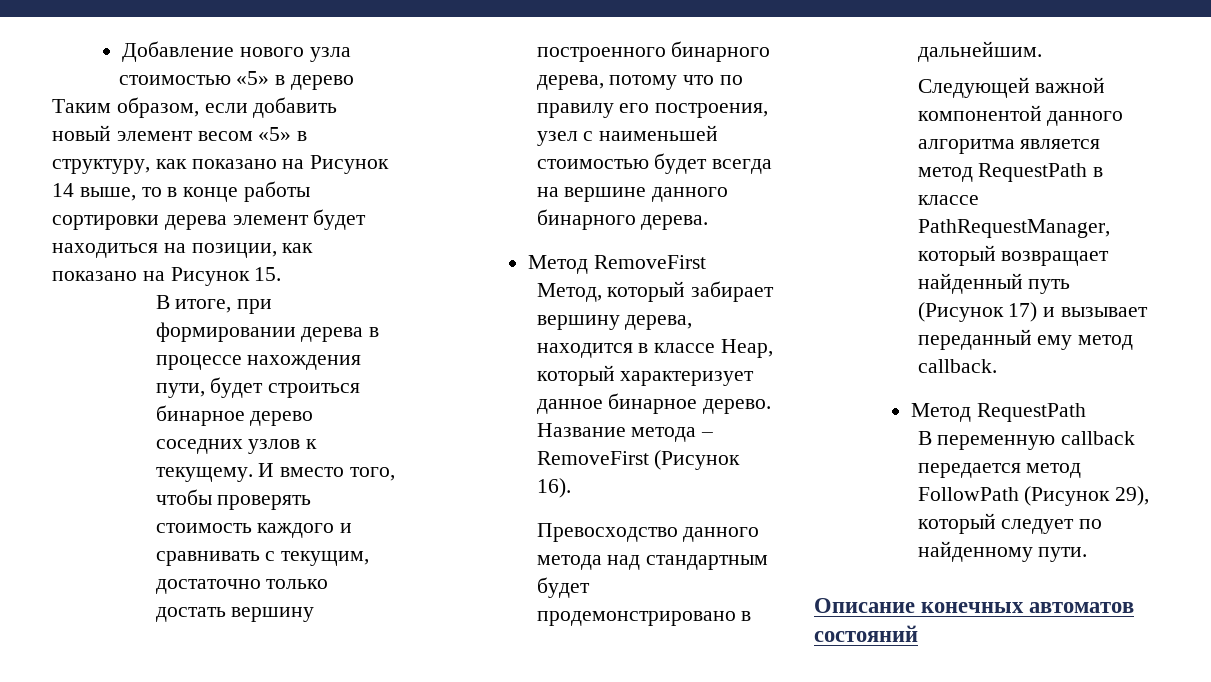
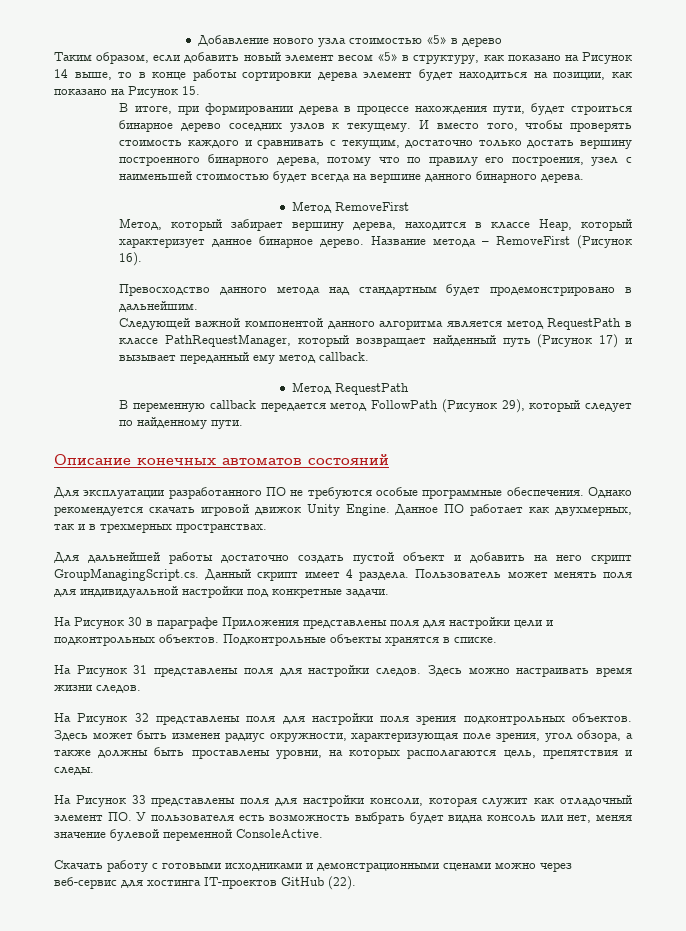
+ Для эксплуатации разработанного ПО не требуются особые программные обеспечения. Однако рекомендуется скачать игровой движок Unity Engine. Данное ПО работает как двухмерных, так и в трехмерных пространствах.
+ Для дальнейшей работы достаточно создать пустой объект и добавить на него скрипт GroupManagingScript.cs. Данный скрипт имеет 4 раздела. Пользователь может менять поля для индивидуальной настройки под конкретные задачи.
+ На Рисунок 30 в параграфе Приложения представлены поля для настройки цели и подконтрольных объектов. Подконтрольные объекты хранятся в списке.
+ На Рисунок 31 представлены поля для настройки следов. Здесь можно настраивать время жизни следов.
+ На Рисунок 32 представлены поля для настройки поля зрения подконтрольных объектов. Здесь может быть изменен радиус окружности, характеризующая поле зрения, угол обзора, а также должны быть проставлены уровни, на которых располагаются цель, препятствия и следы.
+ На Рисунок 33 представлены поля для настройки консоли, которая служит как отладочный элемент ПО. У пользователя есть возможность выбрать будет видна консоль или нет, меняя значение булевой переменной ConsoleActive.
+ Скачать работу с готовыми исходниками и демонстрационными сценами можно через веб-сервис для хостинга IT-проектов GitHub (22).

